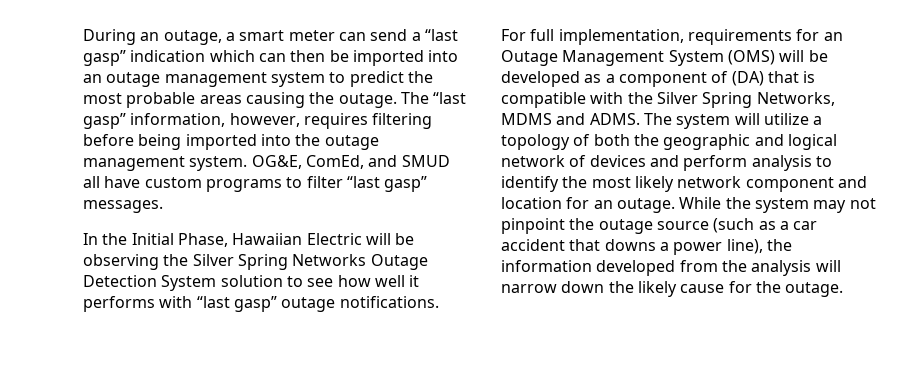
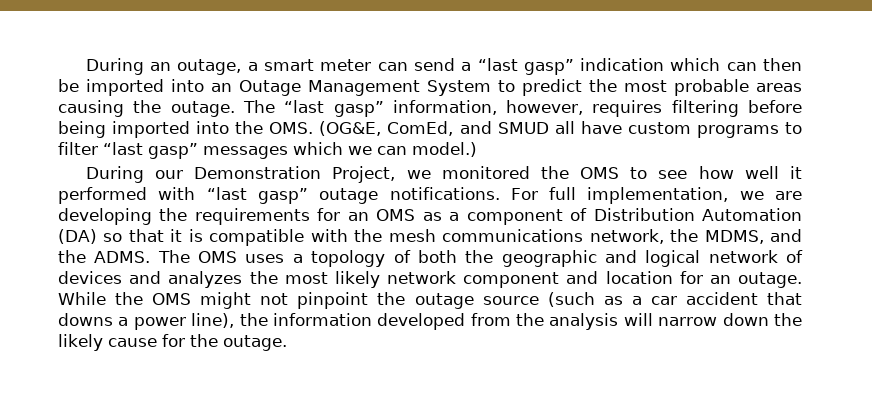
- During an outage, a smart meter can send a “last gasp” indication which can then be imported into an outage management system to predict the most probable areas causing the outage.
+ During an outage, a smart meter can send a “last gasp” indication which can then be imported into an Outage Management System to predict the most probable areas causing the outage.
- The “last gasp” information, however, requires filtering before being imported into the outage management system. OG&E, ComEd, and SMUD all have custom programs to filter “last gasp” messages.
- In the Initial Phase, Hawaiian Electric will be observing the Silver Spring Networks Outage Detection System solution to see how well it performs with “last gasp” outage notifications.
+ The “last gasp” information, however, requires filtering before being imported into the OMS. (OG&E, ComEd, and SMUD all have custom programs to filter “last gasp” messages which we can model.)
+ During our Demonstration Project, we monitored the OMS to see how well it performed with “last gasp” outage notifications.
- For full implementation, requirements for an Outage Management System (OMS) will be developed as a component of (DA) that is compatible with the Silver Spring Networks, MDMS and ADMS. The system will utilize a topology of both the geographic and logical network of devices and perform analysis to identify the most likely network component and location for an outage.
+ For full implementation, we are developing the requirements for an OMS as a component of Distribution Automation (DA) so that it is compatible with the mesh communications network, the MDMS, and the ADMS. The OMS uses a topology of both the geographic and logical network of devices and analyzes the most likely network component and location for an outage.
- While the system may not pinpoint the outage source (such as a car accident that downs a power line), the information developed from the analysis will narrow down the likely cause for the outage.
+ While the OMS might not pinpoint the outage source (such as a car accident that downs a power line), the information developed from the analysis will narrow down the likely cause for the outage.

